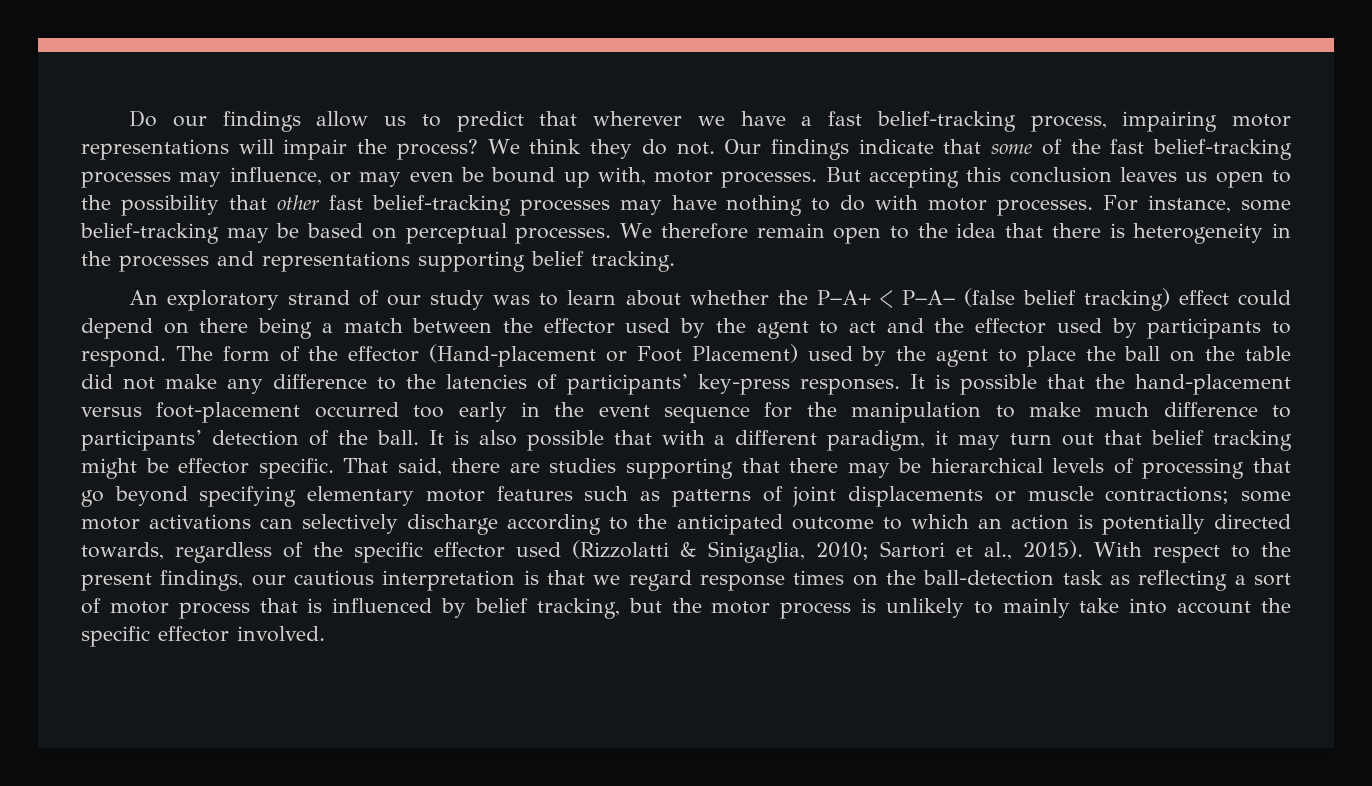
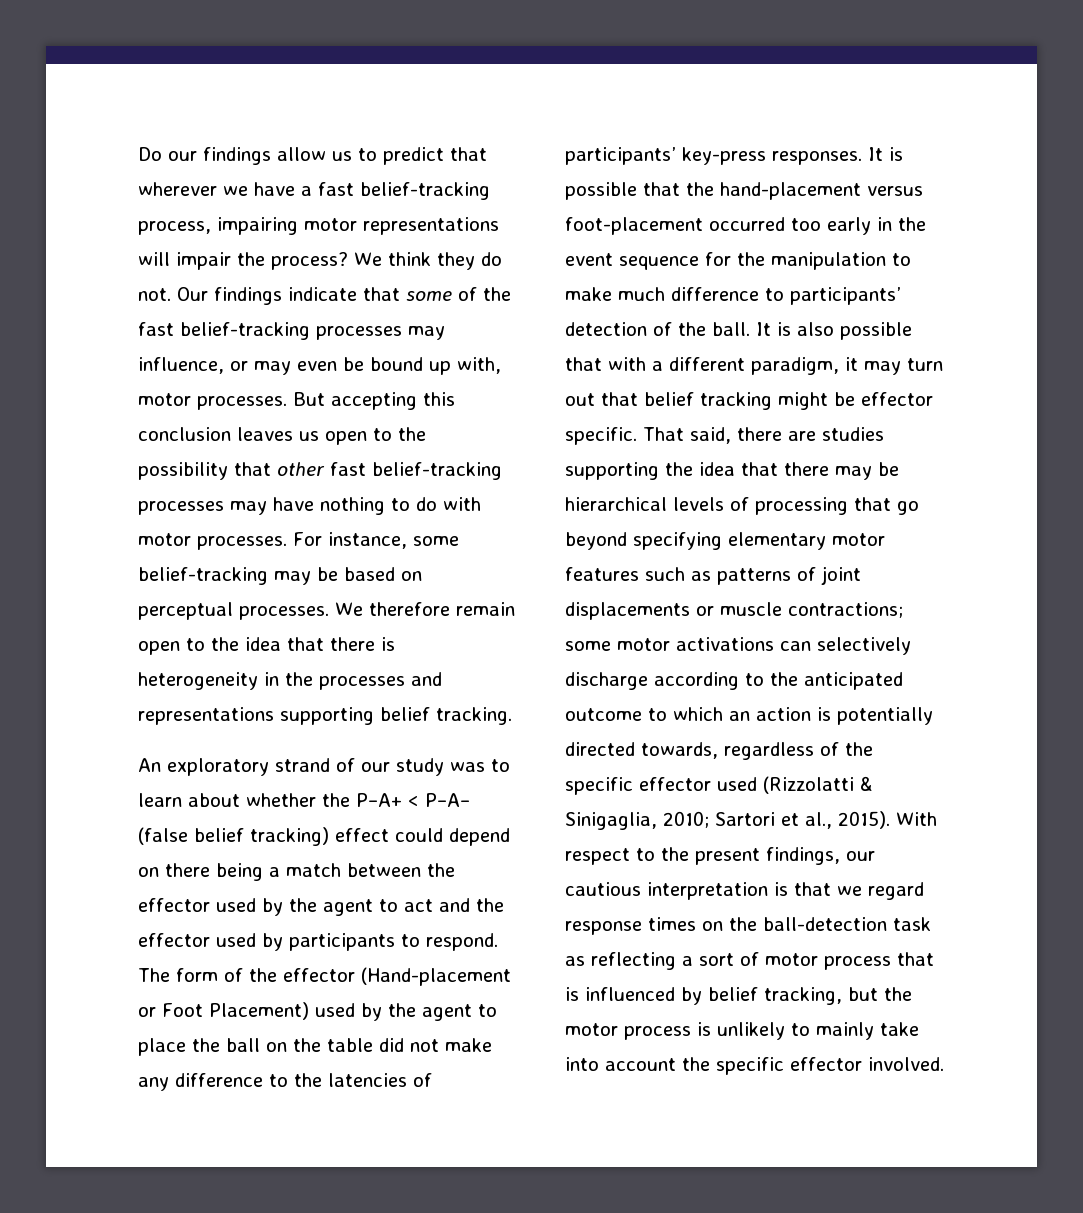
- That said, there are studies supporting that there may be hierarchical levels of processing that go beyond specifying elementary motor features such as patterns of joint displacements or muscle contractions;
+ That said, there are studies supporting the idea that there may be hierarchical levels of processing that go beyond specifying elementary motor features such as patterns of joint displacements or muscle contractions;

